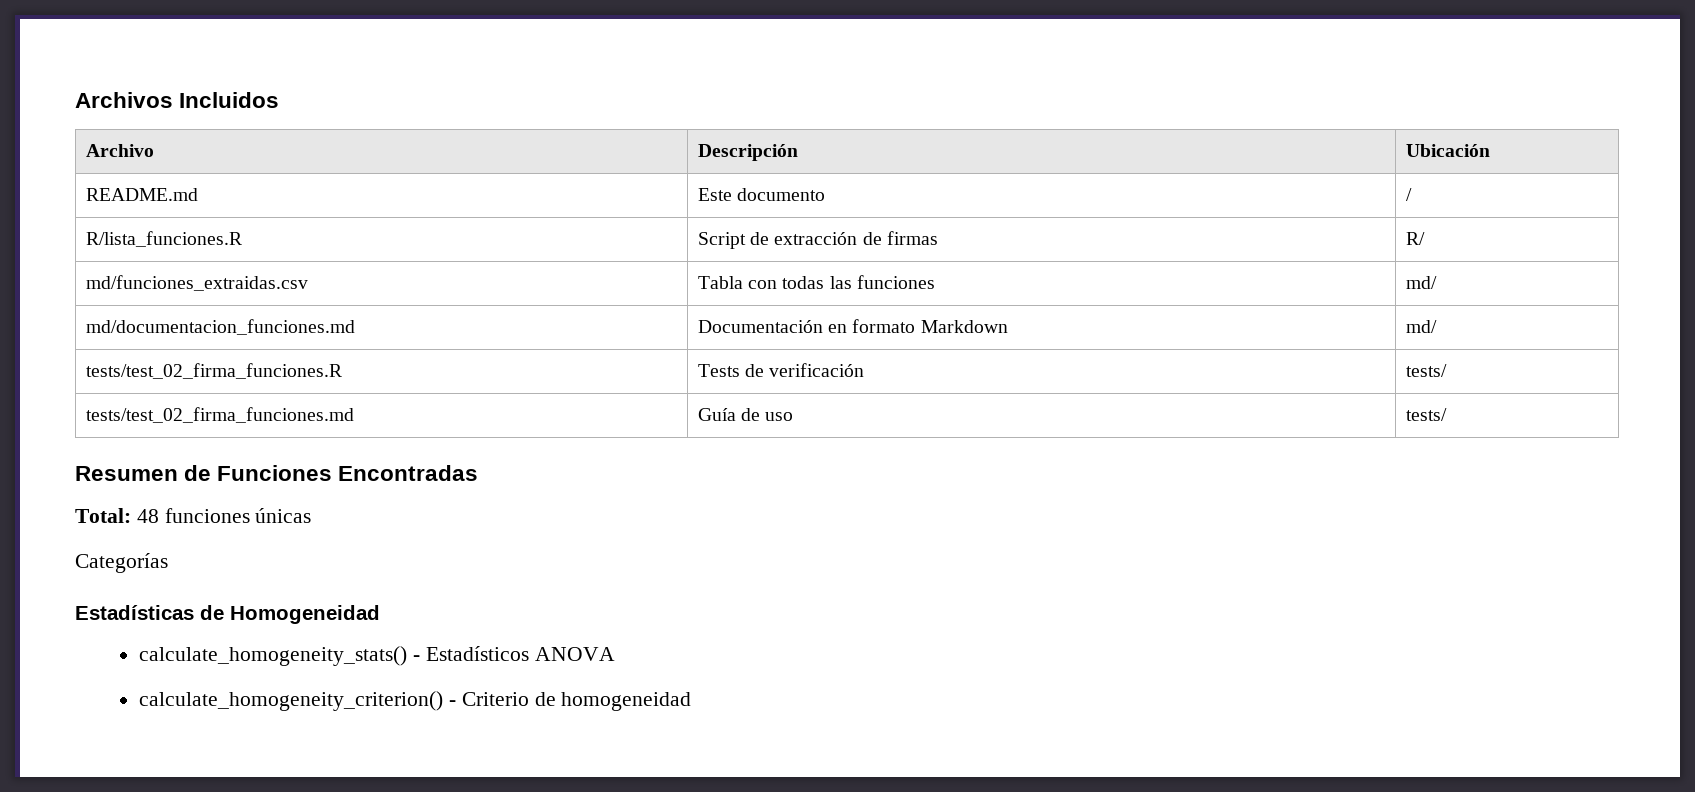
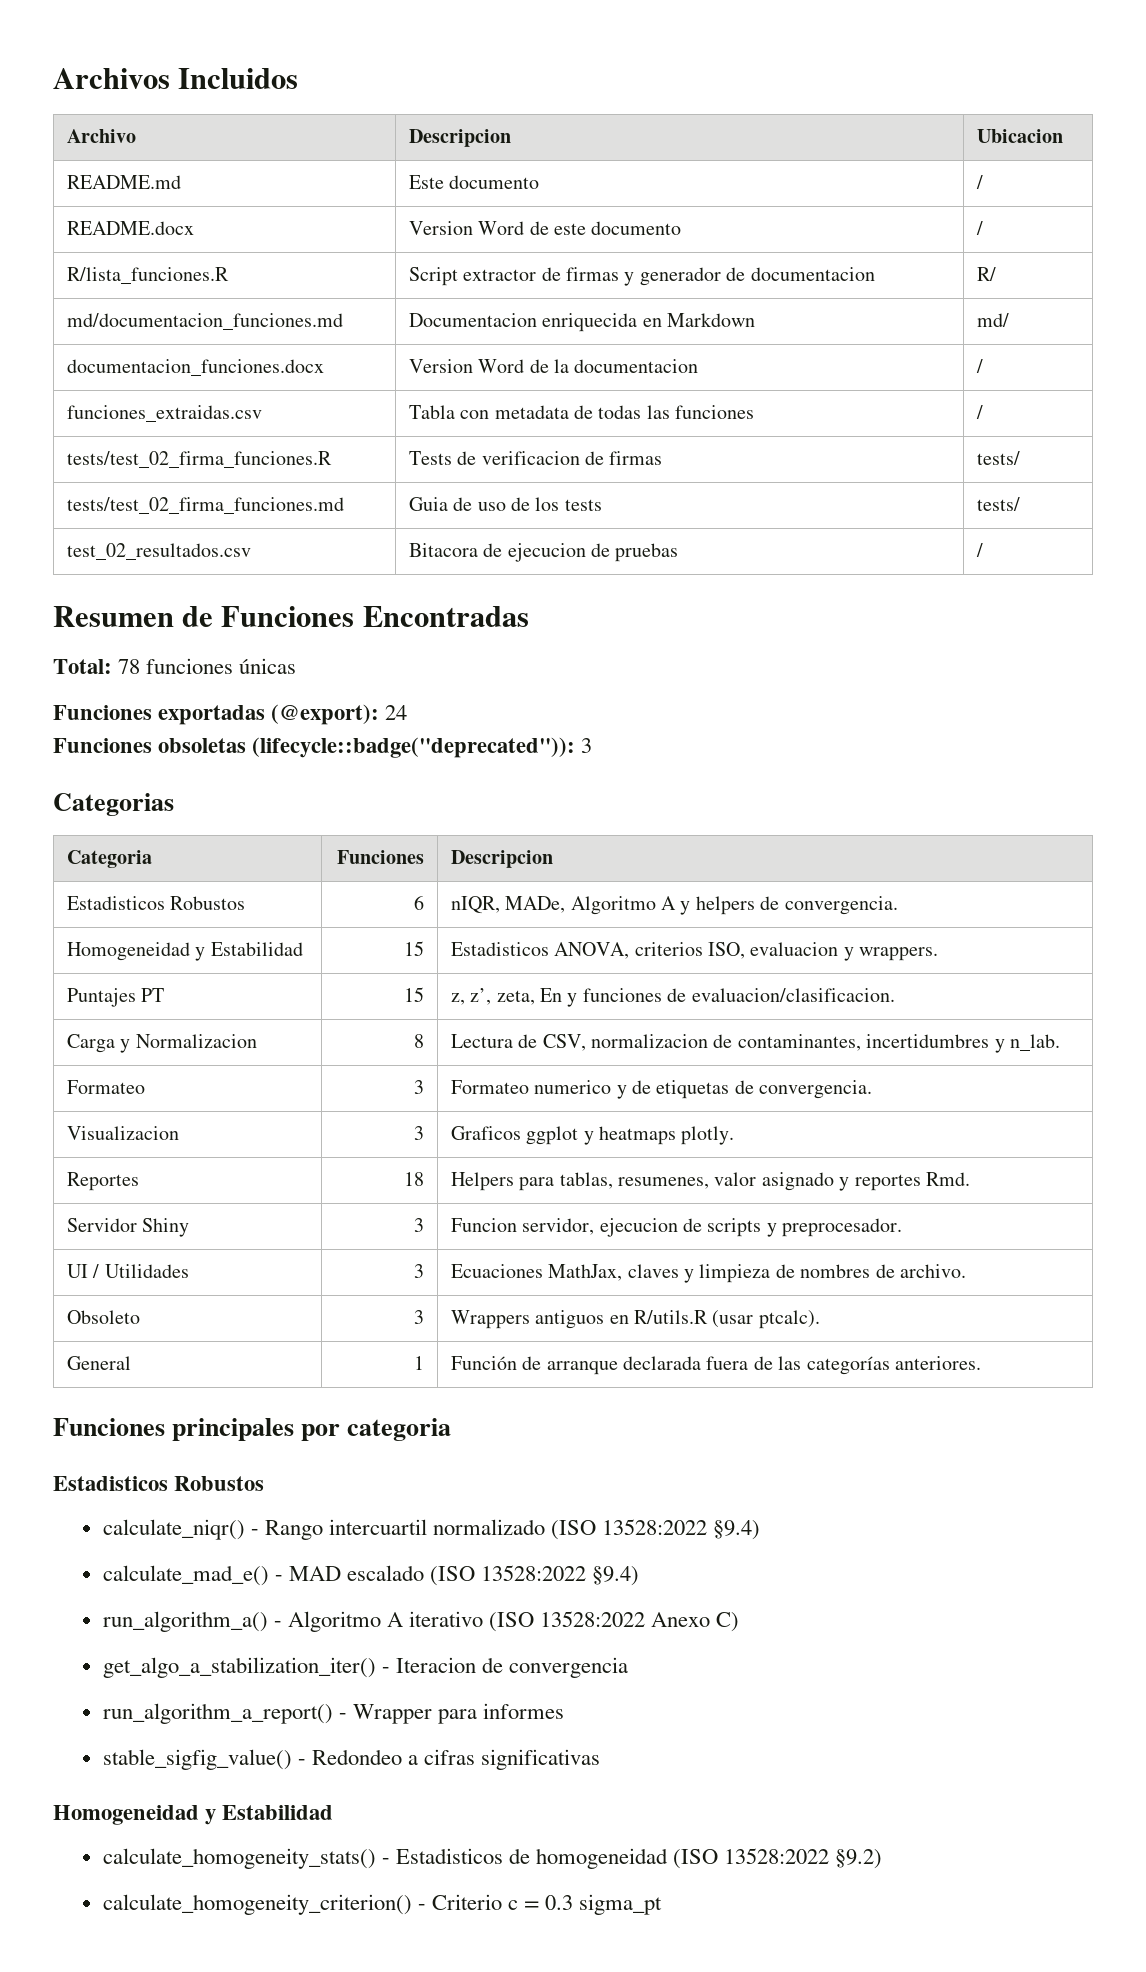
- Archivo | Descripción | Ubicación
+ Archivo | Descripcion | Ubicacion
+ README.docx | Version Word de este documento | /
- R/lista_funciones.R | Script de extracción de firmas | R/
- md/funciones_extraidas.csv | Tabla con todas las funciones | md/
- md/documentacion_funciones.md | Documentación en formato Markdown | md/
+ R/lista_funciones.R | Script extractor de firmas y generador de documentacion | R/
+ md/documentacion_funciones.md | Documentacion enriquecida en Markdown | md/
+ documentacion_funciones.docx | Version Word de la documentacion | /
+ funciones_extraidas.csv | Tabla con metadata de todas las funciones | /
- tests/test_02_firma_funciones.R | Tests de verificación | tests/
+ tests/test_02_firma_funciones.R | Tests de verificacion de firmas | tests/
- tests/test_02_firma_funciones.md | Guía de uso | tests/
+ tests/test_02_firma_funciones.md | Guia de uso de los tests | tests/
+ test_02_resultados.csv | Bitacora de ejecucion de pruebas | /
- Total: 48 funciones únicas
+ Total: 78 funciones únicas
- Categorías
- Estadísticas de Homogeneidad
- calculate_homogeneity_stats() - Estadísticos ANOVA
+ Funciones exportadas (@export): 24
+ Funciones obsoletas (lifecycle::badge("deprecated")): 3
+ Categorias
+ Categoria | Funciones | Descripcion
+ Estadisticos Robustos | 6 | nIQR, MADe, Algoritmo A y helpers de convergencia.
+ Homogeneidad y Estabilidad | 15 | Estadisticos ANOVA, criterios ISO, evaluacion y wrappers.
+ Puntajes PT | 15 | z, z’, zeta, En y funciones de evaluacion/clasificacion.
+ Carga y Normalizacion | 8 | Lectura de CSV, normalizacion de contaminantes, incertidumbres y n_lab.
+ Formateo | 3 | Formateo numerico y de etiquetas de convergencia.
+ Visualizacion | 3 | Graficos ggplot y heatmaps plotly.
+ Reportes | 18 | Helpers para tablas, resumenes, valor asignado y reportes Rmd.
+ Servidor Shiny | 3 | Funcion servidor, ejecucion de scripts y preprocesador.
+ UI / Utilidades | 3 | Ecuaciones MathJax, claves y limpieza de nombres de archivo.
+ Obsoleto | 3 | Wrappers antiguos en R/utils.R (usar ptcalc).
+ General | 1 | Función de arranque declarada fuera de las categorías anteriores.
+ Funciones principales por categoria
+ Estadisticos Robustos
+ calculate_niqr() - Rango intercuartil normalizado (ISO 13528:2022 §9.4)
+ calculate_mad_e() - MAD escalado (ISO 13528:2022 §9.4)
+ run_algorithm_a() - Algoritmo A iterativo (ISO 13528:2022 Anexo C)
+ get_algo_a_stabilization_iter() - Iteracion de convergencia
+ run_algorithm_a_report() - Wrapper para informes
+ stable_sigfig_value() - Redondeo a cifras significativas
+ Homogeneidad y Estabilidad
+ calculate_homogeneity_stats() - Estadisticos de homogeneidad (ISO 13528:2022 §9.2)
- calculate_homogeneity_criterion() - Criterio de homogeneidad
+ calculate_homogeneity_criterion() - Criterio c = 0.3 sigma_pt

